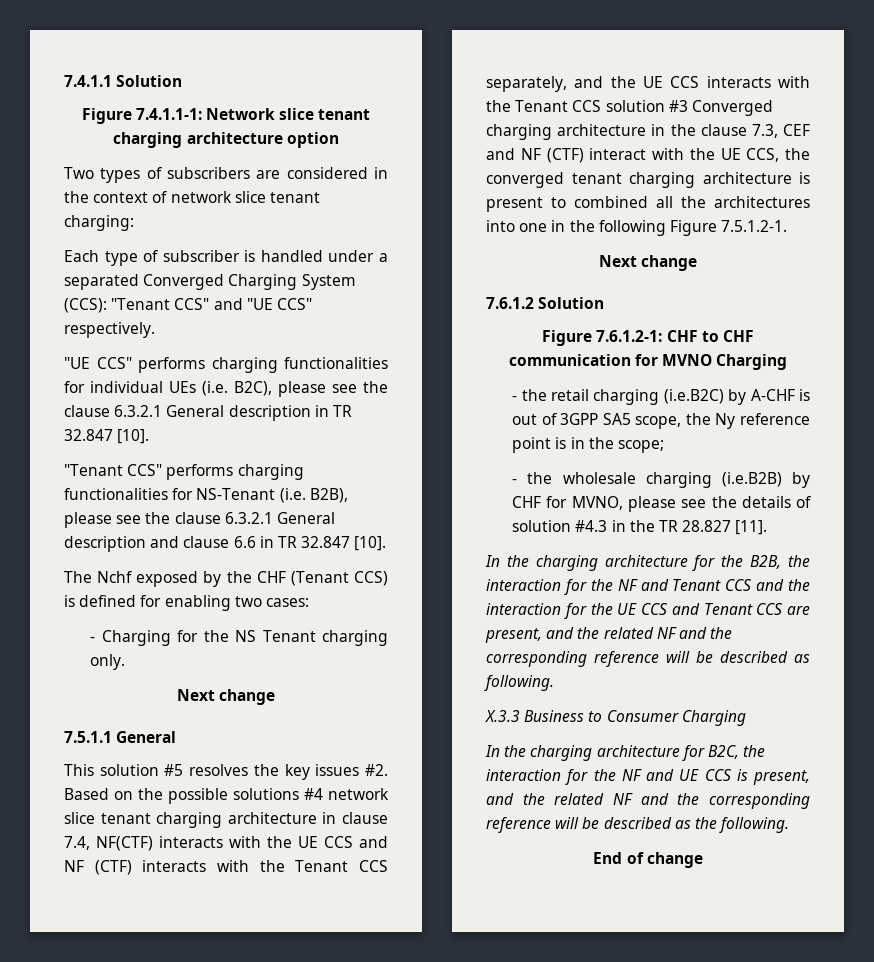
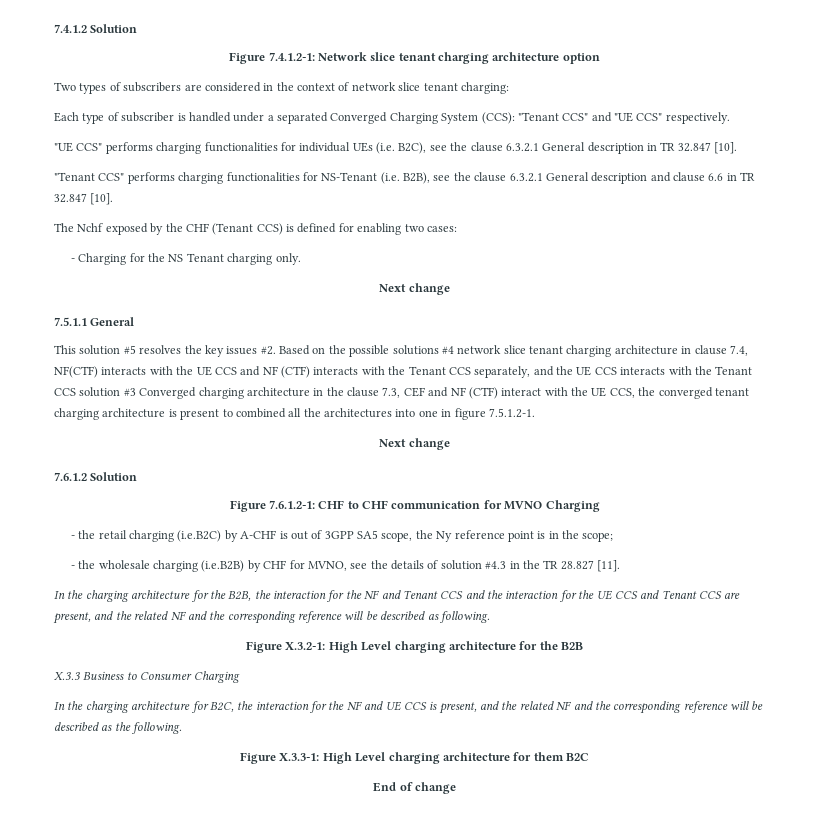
- 7.4.1.1 Solution
- Figure 7.4.1.1-1: Network slice tenant charging architecture option
+ 7.4.1.2 Solution
+ Figure 7.4.1.2-1: Network slice tenant charging architecture option
- "UE CCS" performs charging functionalities for individual UEs (i.e. B2C), please see the clause 6.3.2.1 General description in TR 32.847 [10].
+ "UE CCS" performs charging functionalities for individual UEs (i.e. B2C), see the clause 6.3.2.1 General description in TR 32.847 [10].
- "Tenant CCS" performs charging functionalities for NS-Tenant (i.e. B2B), please see the clause 6.3.2.1 General description and clause 6.6 in TR 32.847 [10].
+ "Tenant CCS" performs charging functionalities for NS-Tenant (i.e. B2B), see the clause 6.3.2.1 General description and clause 6.6 in TR 32.847 [10].
- Based on the possible solutions #4 network slice tenant charging architecture in clause 7.4, NF(CTF) interacts with the UE CCS and NF (CTF) interacts with the Tenant CCS separately, and the UE CCS interacts with the Tenant CCS solution #3 Converged charging architecture in the clause 7.3, CEF and NF (CTF) interact with the UE CCS, the converged tenant charging architecture is present to combined all the architectures into one in the following Figure 7.5.1.2-1.
+ Based on the possible solutions #4 network slice tenant charging architecture in clause 7.4, NF(CTF) interacts with the UE CCS and NF (CTF) interacts with the Tenant CCS separately, and the UE CCS interacts with the Tenant CCS solution #3 Converged charging architecture in the clause 7.3, CEF and NF (CTF) interact with the UE CCS, the converged tenant charging architecture is present to combined all the architectures into one in figure 7.5.1.2-1.
- - the wholesale charging (i.e.B2B) by CHF for MVNO, please see the details of solution #4.3 in the TR 28.827 [11].
+ - the wholesale charging (i.e.B2B) by CHF for MVNO, see the details of solution #4.3 in the TR 28.827 [11].
+ Figure X.3.2-1: High Level charging architecture for the B2B
+ Figure X.3.3-1: High Level charging architecture for them B2C

